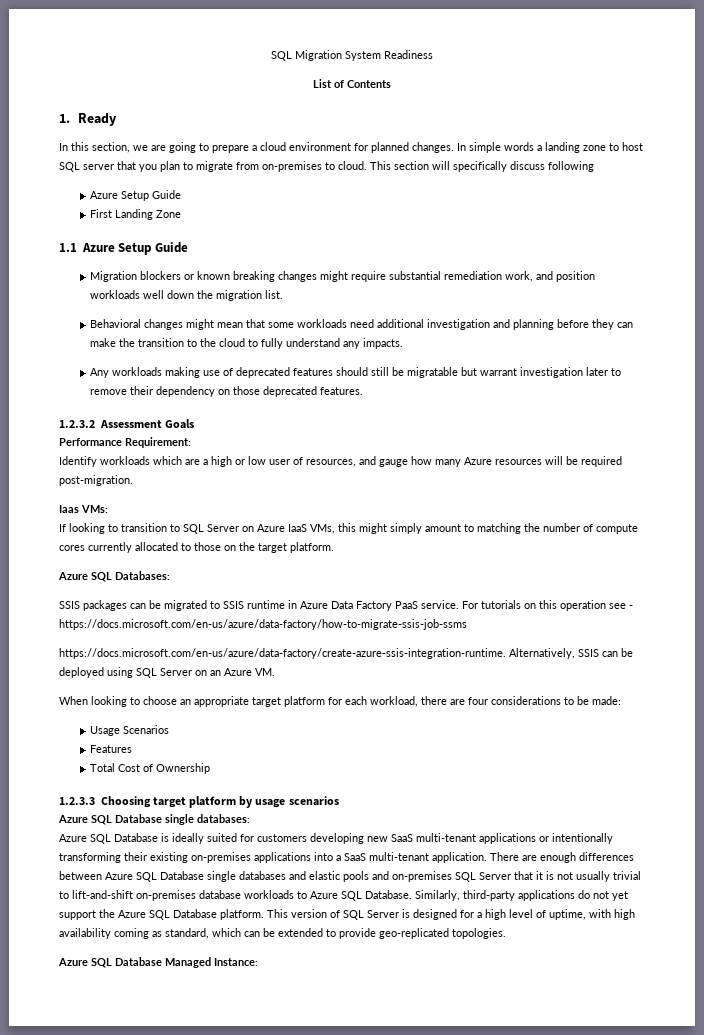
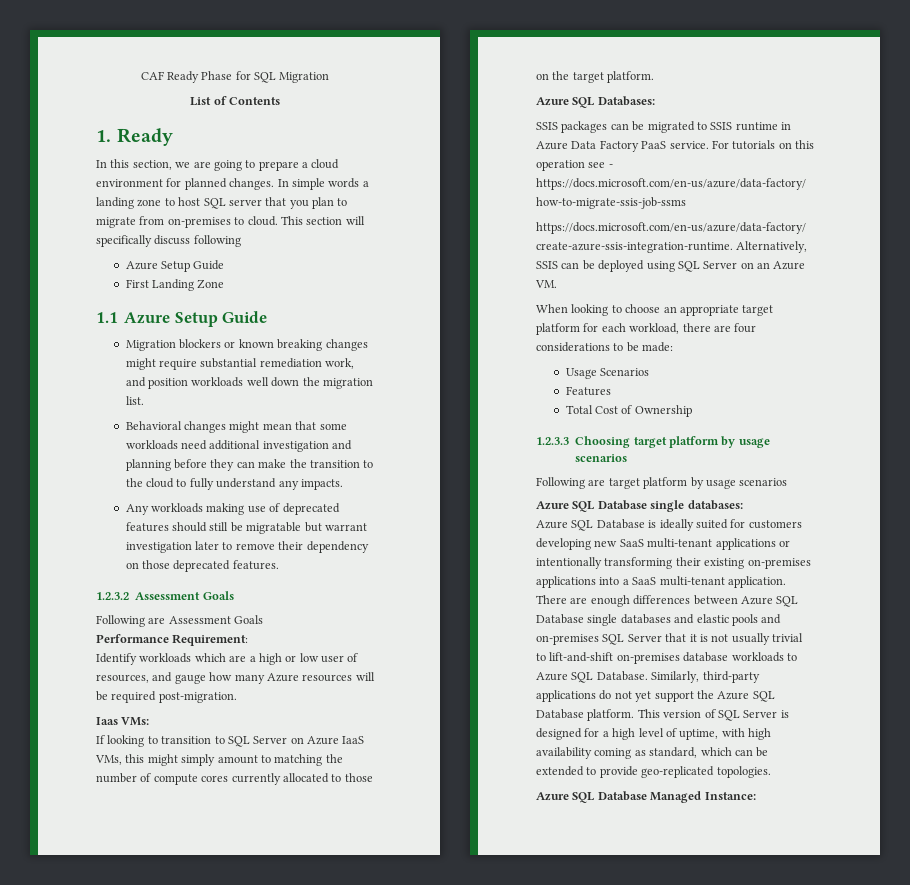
- SQL Migration System Readiness
+ CAF Ready Phase for SQL Migration
+ Following are Assessment Goals
+ Following are target platform by usage scenarios

